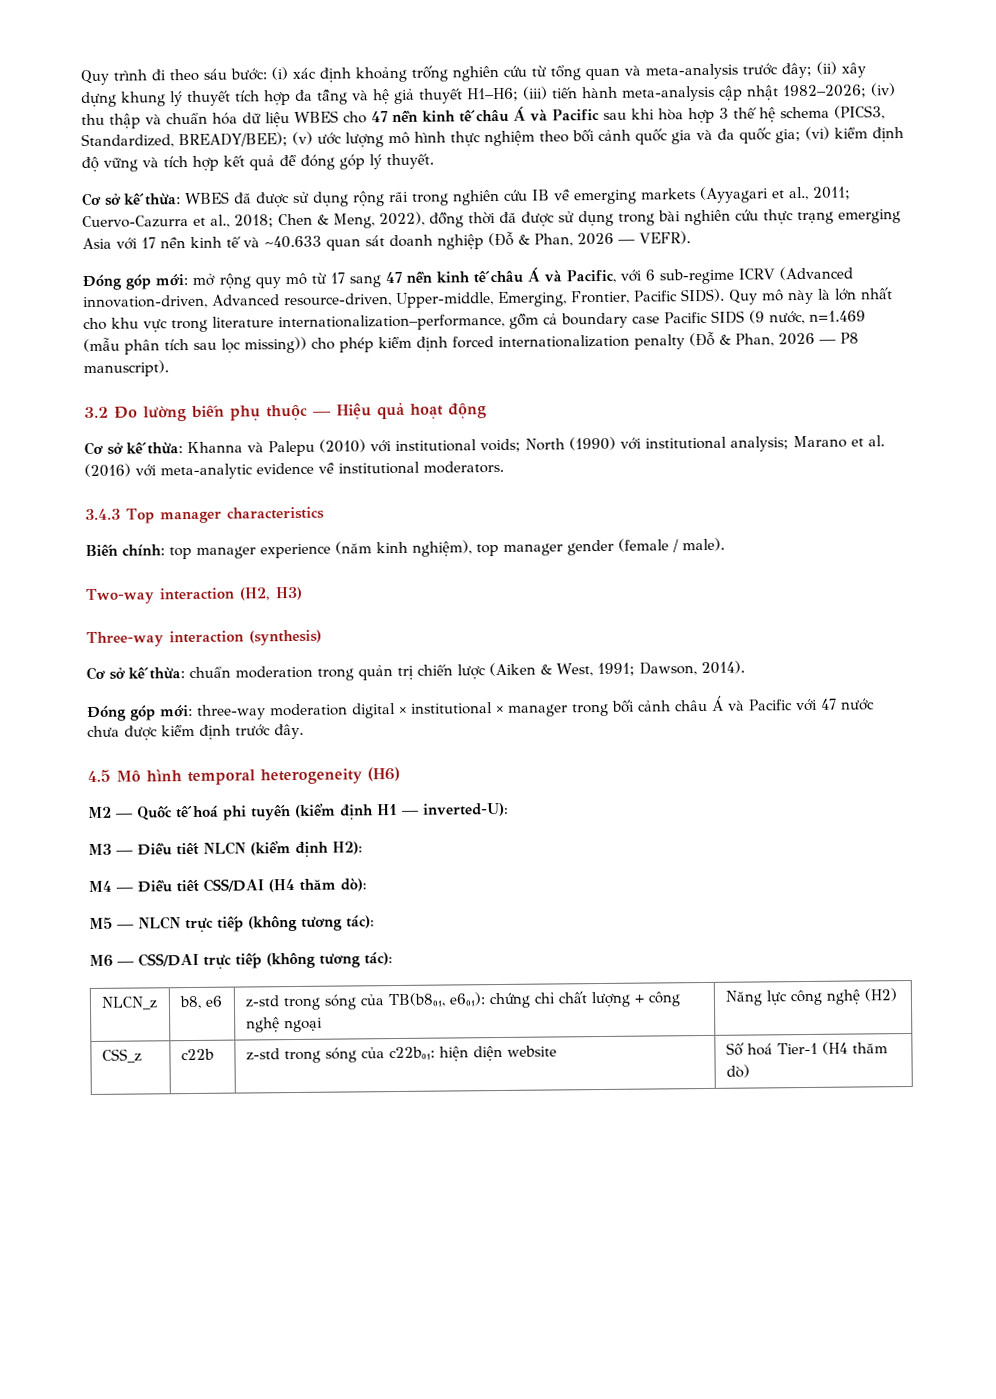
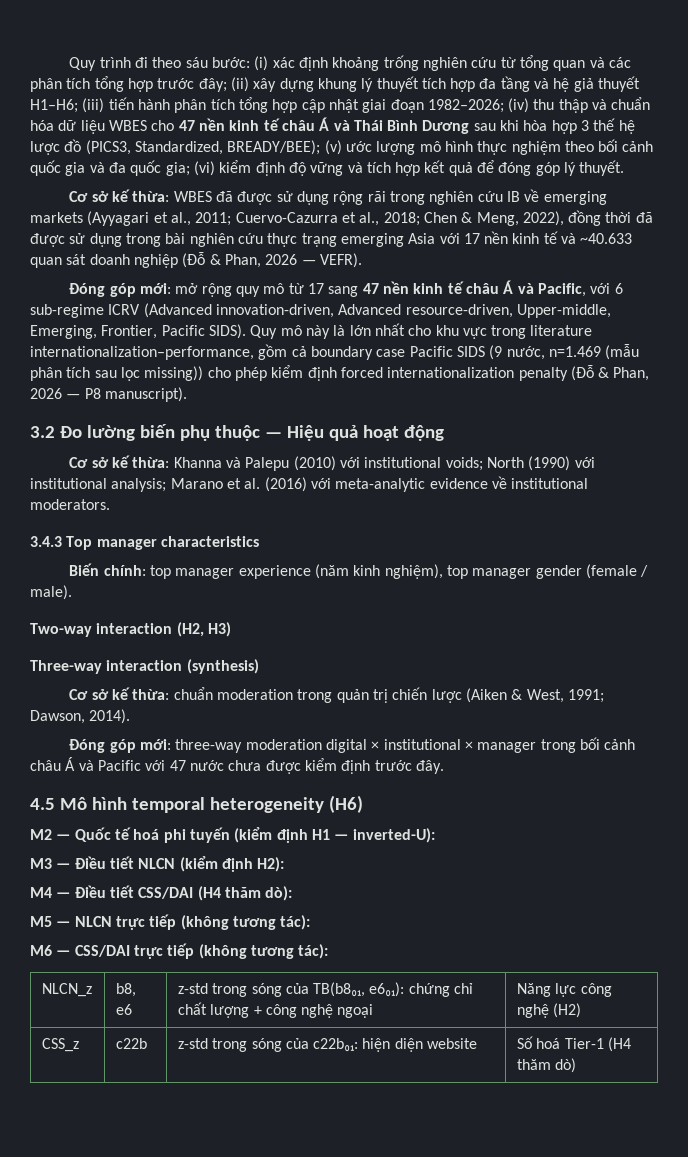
- (i) xác định khoảng trống nghiên cứu từ tổng quan và meta-analysis trước đây;
+ (i) xác định khoảng trống nghiên cứu từ tổng quan và các phân tích tổng hợp trước đây;
- (iii) tiến hành meta-analysis cập nhật 1982–2026;
+ (iii) tiến hành phân tích tổng hợp cập nhật giai đoạn 1982–2026;
- (iv) thu thập và chuẩn hóa dữ liệu WBES cho 47 nền kinh tế châu Á và Pacific sau khi hòa hợp 3 thế hệ schema (PICS3, Standardized, BREADY/BEE);
+ (iv) thu thập và chuẩn hóa dữ liệu WBES cho 47 nền kinh tế châu Á và Thái Bình Dương sau khi hòa hợp 3 thế hệ lược đồ (PICS3, Standardized, BREADY/BEE);

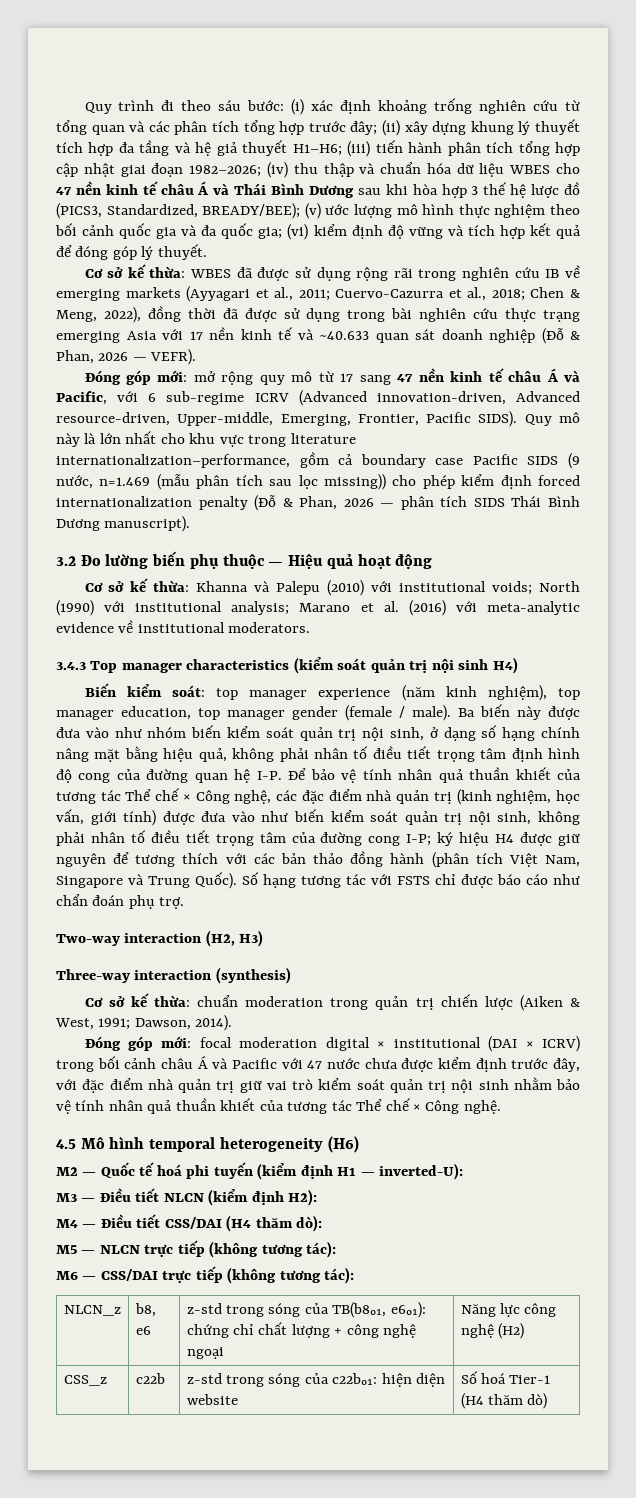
- Quy mô này là lớn nhất cho khu vực trong literature internationalization–performance, gồm cả boundary case Pacific SIDS (9 nước, n=1.469 (mẫu phân tích sau lọc missing)) cho phép kiểm định forced internationalization penalty (Đỗ & Phan, 2026 — P8 manuscript).
+ Quy mô này là lớn nhất cho khu vực trong literature internationalization–performance, gồm cả boundary case Pacific SIDS (9 nước, n=1.469 (mẫu phân tích sau lọc missing)) cho phép kiểm định forced internationalization penalty (Đỗ & Phan, 2026 — phân tích SIDS Thái Bình Dương manuscript).
- 3.4.3 Top manager characteristics
+ 3.4.3 Top manager characteristics (kiểm soát quản trị nội sinh H4)
- Biến chính: top manager experience (năm kinh nghiệm), top manager gender (female / male).
+ Biến kiểm soát: top manager experience (năm kinh nghiệm), top manager education, top manager gender (female / male). Ba biến này được đưa vào như nhóm biến kiểm soát quản trị nội sinh, ở dạng số hạng chính nâng mặt bằng hiệu quả, không phải nhân tố điều tiết trọng tâm định hình độ cong của đường quan hệ I-P. Để bảo vệ tính nhân quả thuần khiết của tương tác Thể chế × Công nghệ, các đặc điểm nhà quản trị (kinh nghiệm, học vấn, giới tính) được đưa vào như biến kiểm soát quản trị nội sinh, không phải nhân tố điều tiết trọng tâm của đường cong I-P; ký hiệu H4 được giữ nguyên để tương thích với các bản thảo đồng hành (phân tích Việt Nam, Singapore và Trung Quốc). Số hạng tương tác với FSTS chỉ được báo cáo như chẩn đoán phụ trợ.
- Đóng góp mới: three-way moderation digital × institutional × manager trong bối cảnh châu Á và Pacific với 47 nước chưa được kiểm định trước đây.
+ Đóng góp mới: focal moderation digital × institutional (DAI × ICRV) trong bối cảnh châu Á và Pacific với 47 nước chưa được kiểm định trước đây, với đặc điểm nhà quản trị giữ vai trò kiểm soát quản trị nội sinh nhằm bảo vệ tính nhân quả thuần khiết của tương tác Thể chế × Công nghệ.

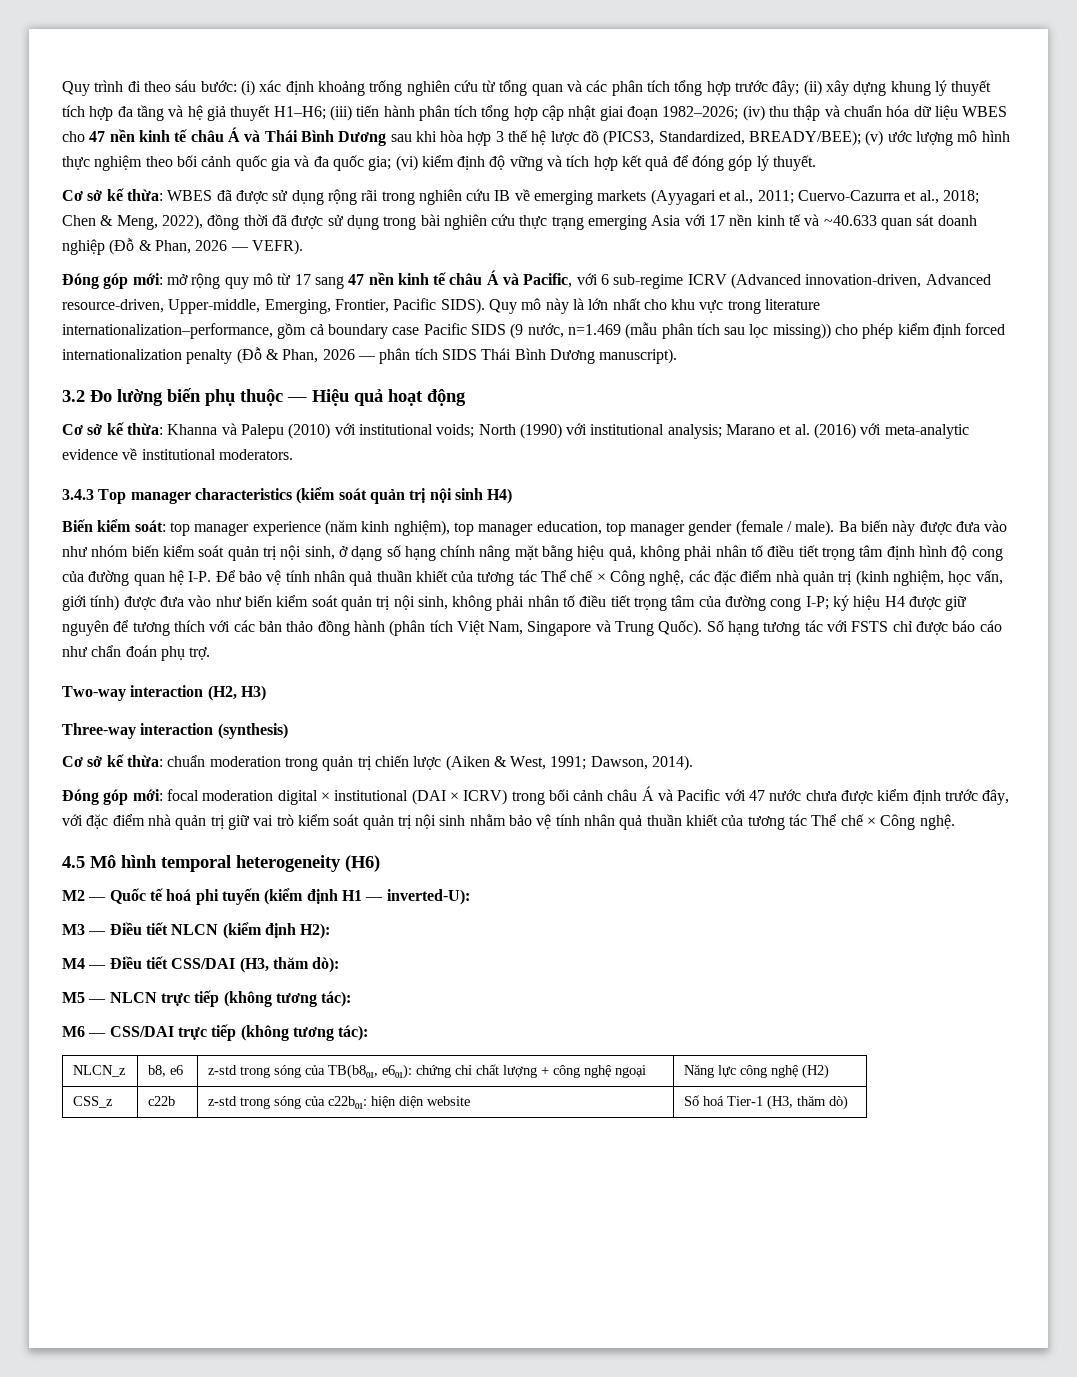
- M4 — Điều tiết CSS/DAI (H4 thăm dò):
+ M4 — Điều tiết CSS/DAI (H3, thăm dò):
- CSS_z | c22b | z-std trong sóng của c22b₀₁: hiện diện website | Số hoá Tier-1 (H4 thăm dò)
+ CSS_z | c22b | z-std trong sóng của c22b₀₁: hiện diện website | Số hoá Tier-1 (H3, thăm dò)

